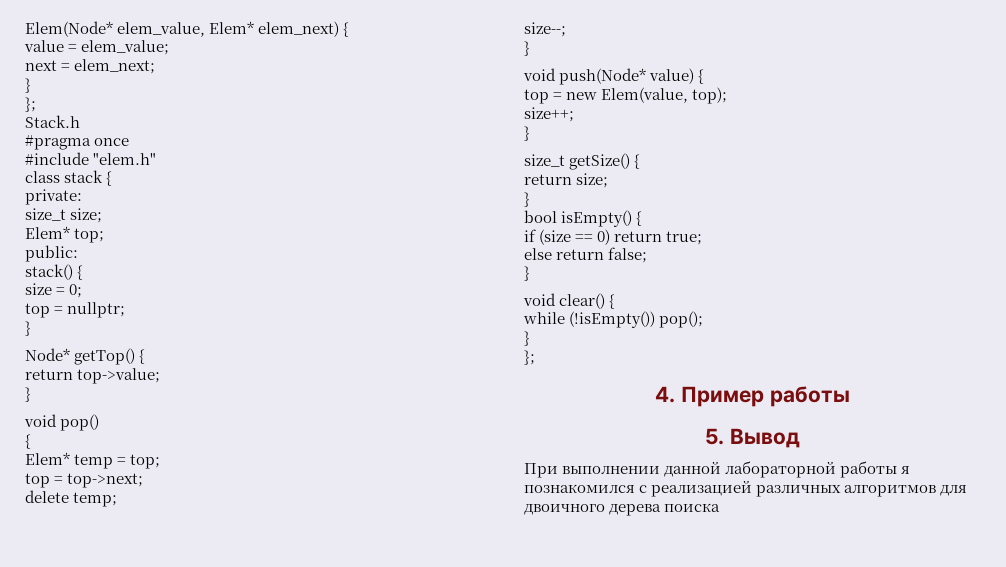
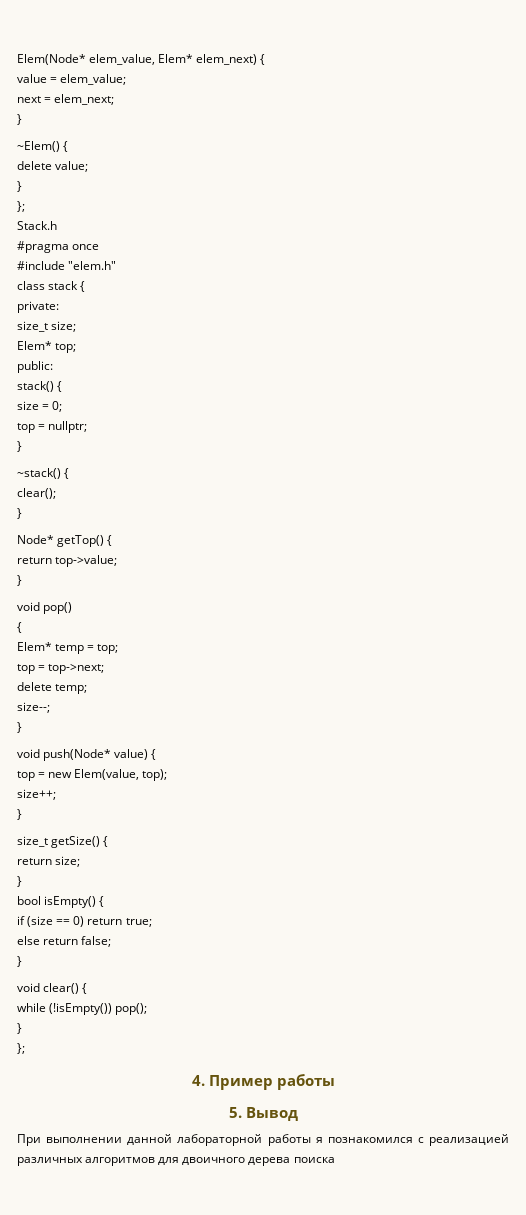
+ ~Elem() {
+ delete value;
+ }
+ ~stack() {
+ clear();
+ }

